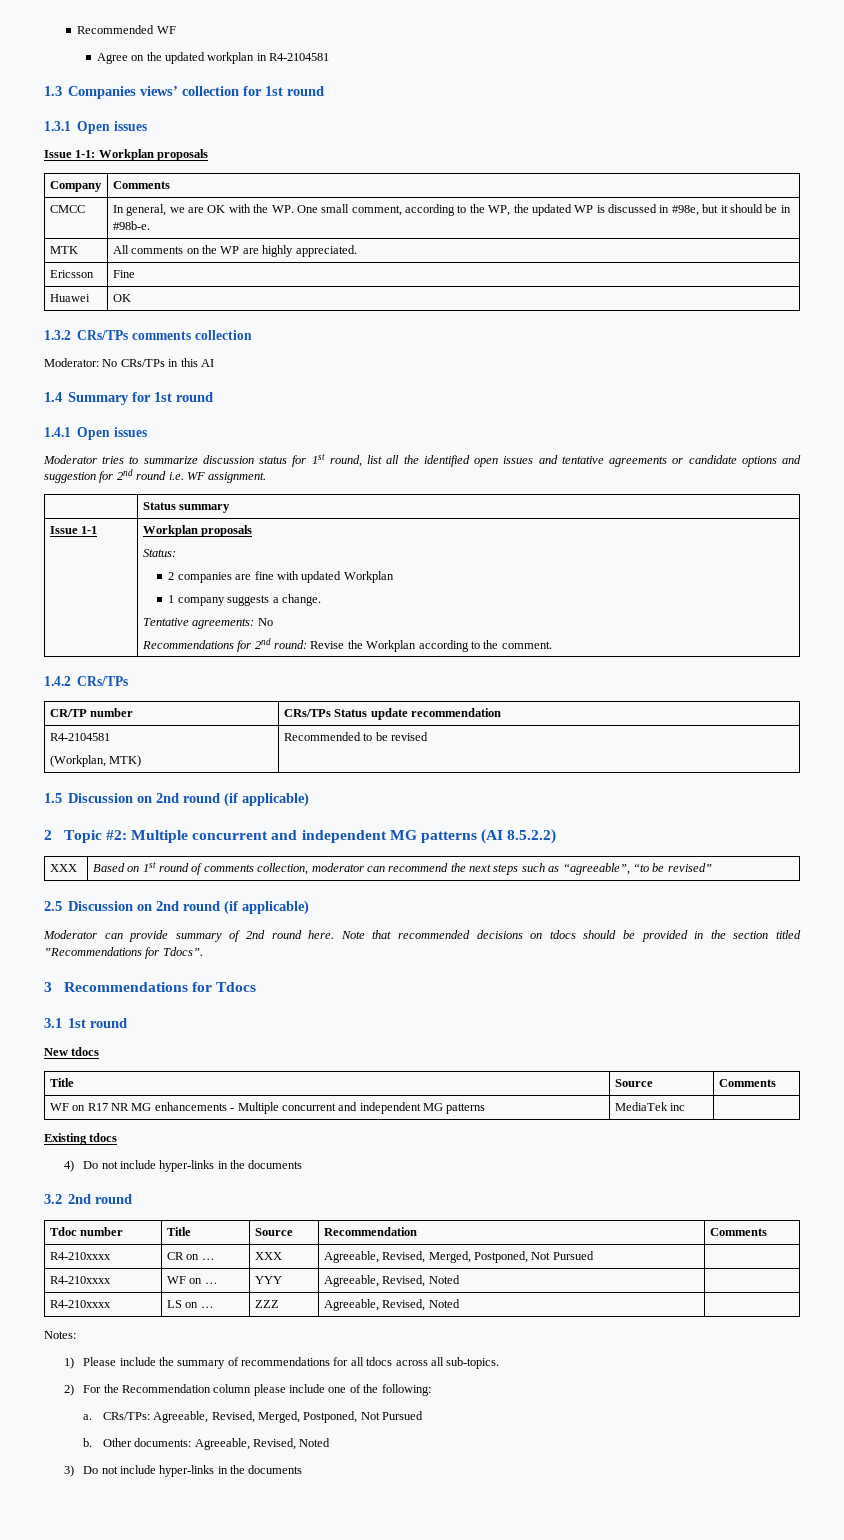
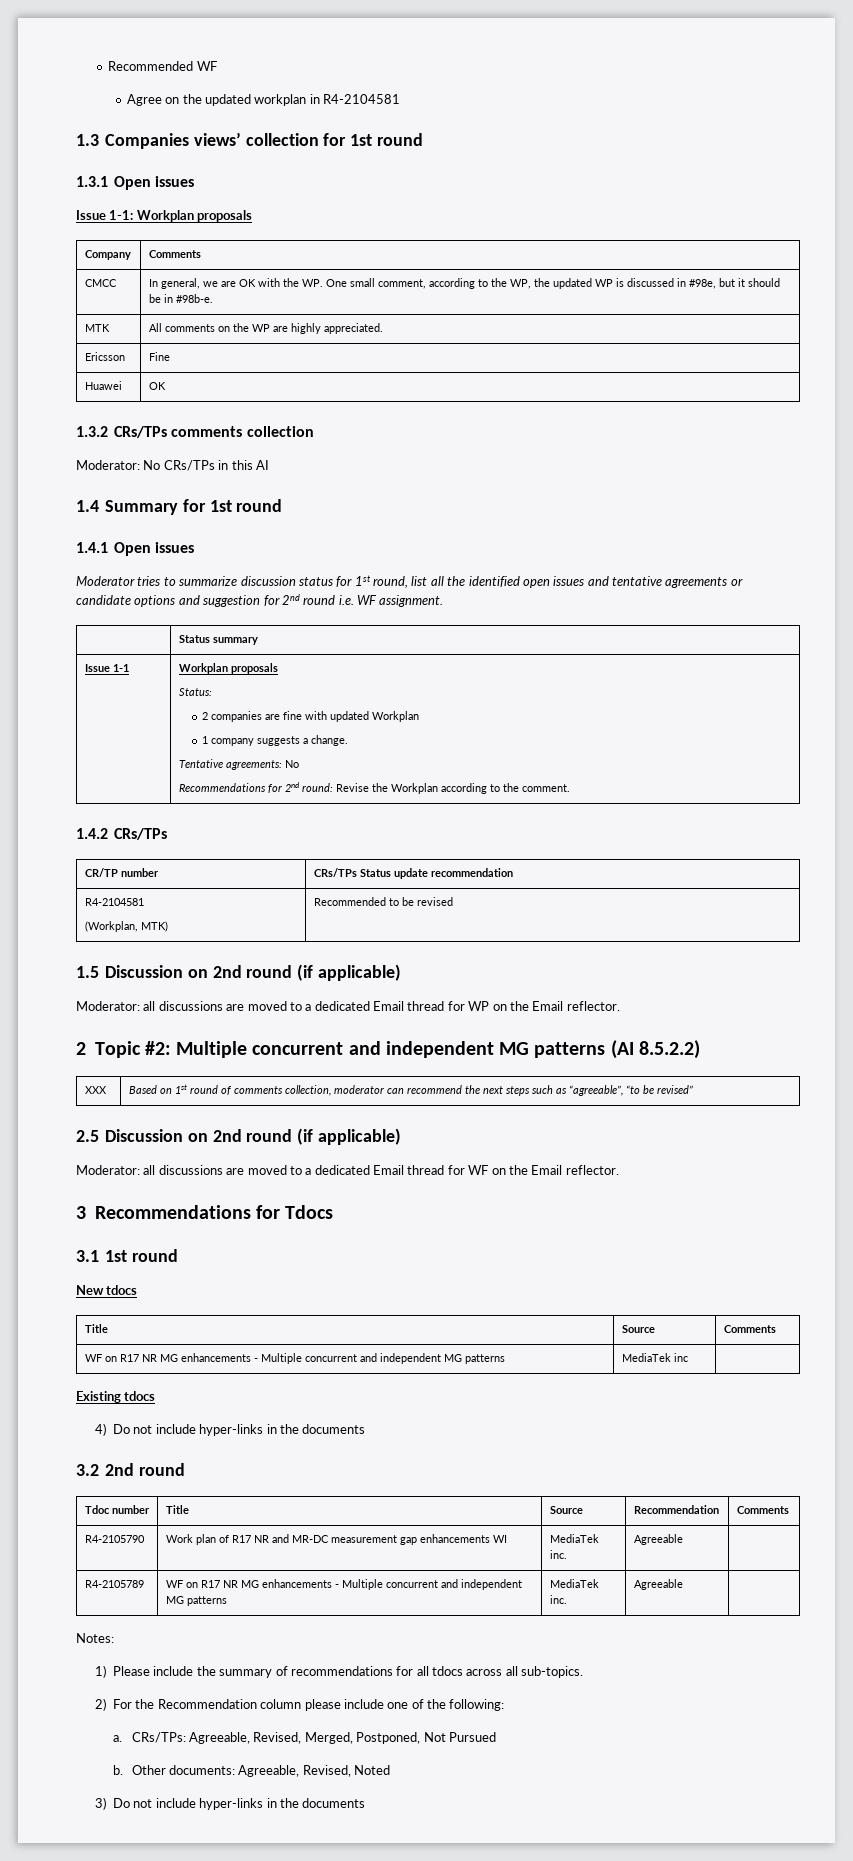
+ Moderator: all discussions are moved to a dedicated Email thread for WP on the Email reflector.
- Moderator can provide summary of 2nd round here. Note that recommended decisions on tdocs should be provided in the section titled ”Recommendations for Tdocs”.
+ Moderator: all discussions are moved to a dedicated Email thread for WF on the Email reflector.
- R4-210xxxx | CR on … | XXX | Agreeable, Revised, Merged, Postponed, Not Pursued |
- R4-210xxxx | WF on … | YYY | Agreeable, Revised, Noted |
- R4-210xxxx | LS on … | ZZZ | Agreeable, Revised, Noted |
+ R4-2105790 | Work plan of R17 NR and MR-DC measurement gap enhancements WI | MediaTek inc. | Agreeable |
+ R4-2105789 | WF on R17 NR MG enhancements - Multiple concurrent and independent MG patterns | MediaTek inc. | Agreeable |

